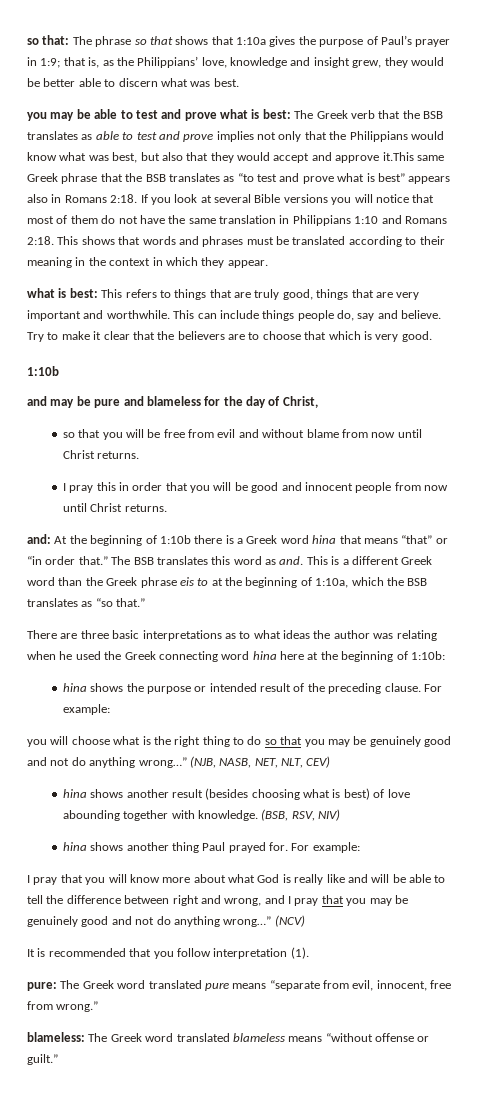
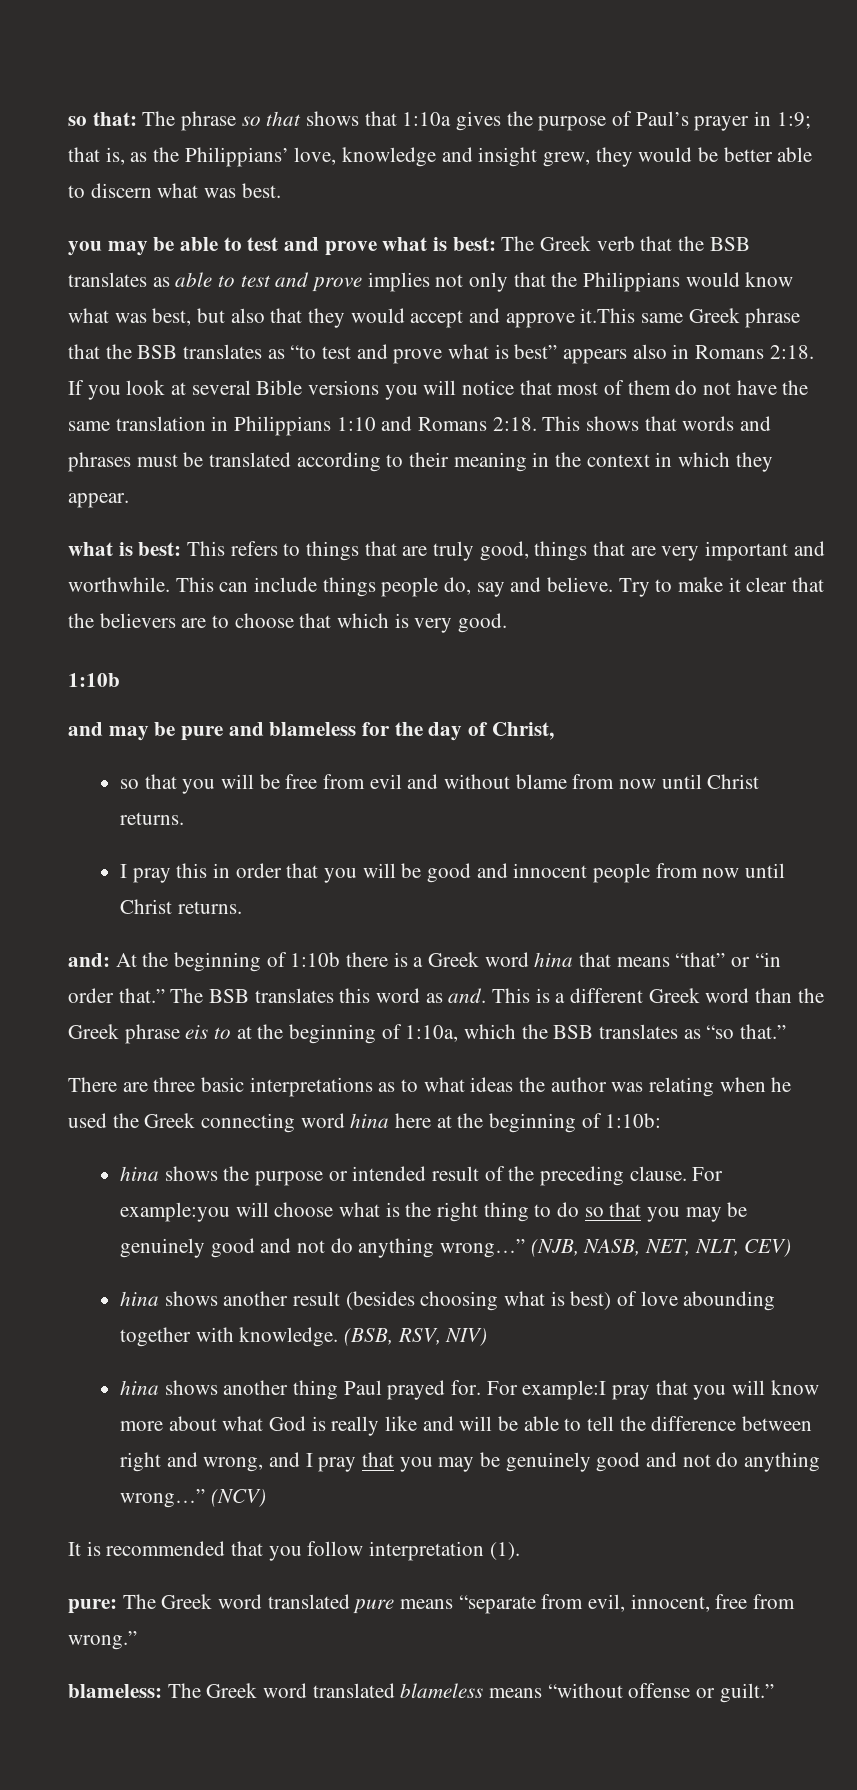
- hina shows the purpose or intended result of the preceding clause. For example:
- you will choose what is the right thing to do so that you may be genuinely good and not do anything wrong…”
+ hina shows the purpose or intended result of the preceding clause. For example:you will choose what is the right thing to do so that you may be genuinely good and not do anything wrong…”
- hina shows another thing Paul prayed for. For example:
- I pray that you will know more about what God is really like and will be able to tell the difference between right and wrong, and I pray that you may be genuinely good and not do anything wrong…”
+ hina shows another thing Paul prayed for. For example:I pray that you will know more about what God is really like and will be able to tell the difference between right and wrong, and I pray that you may be genuinely good and not do anything wrong…”

